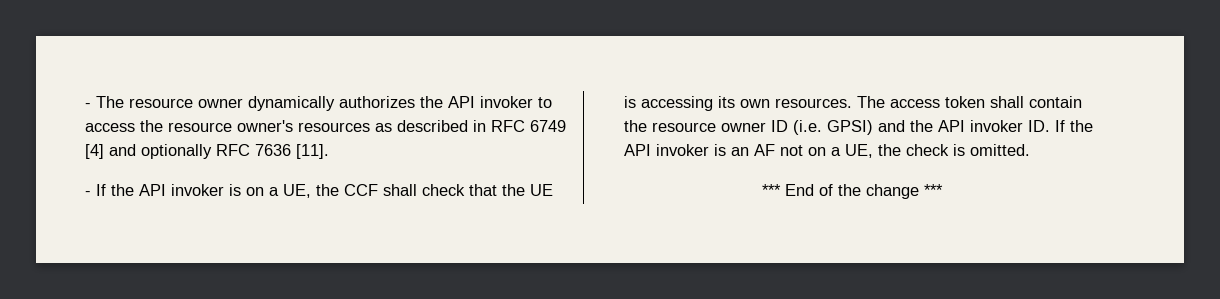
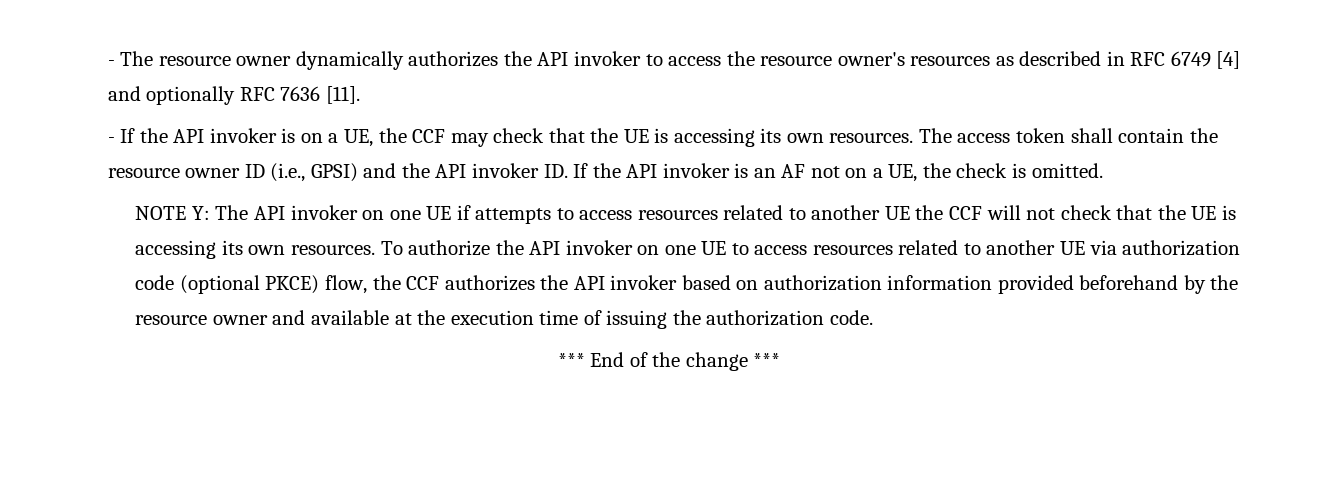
- - If the API invoker is on a UE, the CCF shall check that the UE is accessing its own resources.
+ - If the API invoker is on a UE, the CCF may check that the UE is accessing its own resources.
- The access token shall contain the resource owner ID (i.e. GPSI) and the API invoker ID. If the API invoker is an AF not on a UE, the check is omitted.
+ The access token shall contain the resource owner ID (i.e., GPSI) and the API invoker ID. If the API invoker is an AF not on a UE, the check is omitted.
+ NOTE Y: The API invoker on one UE if attempts to access resources related to another UE the CCF will not check that the UE is accessing its own resources. To authorize the API invoker on one UE to access resources related to another UE via authorization code (optional PKCE) flow, the CCF authorizes the API invoker based on authorization information provided beforehand by the resource owner and available at the execution time of issuing the authorization code.

